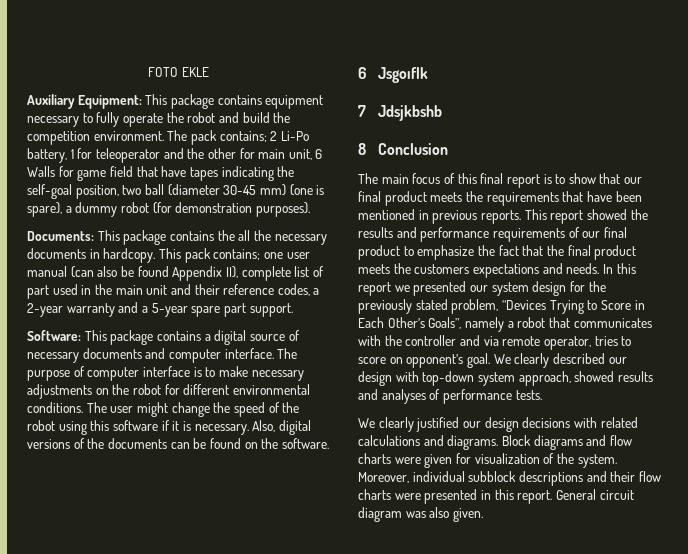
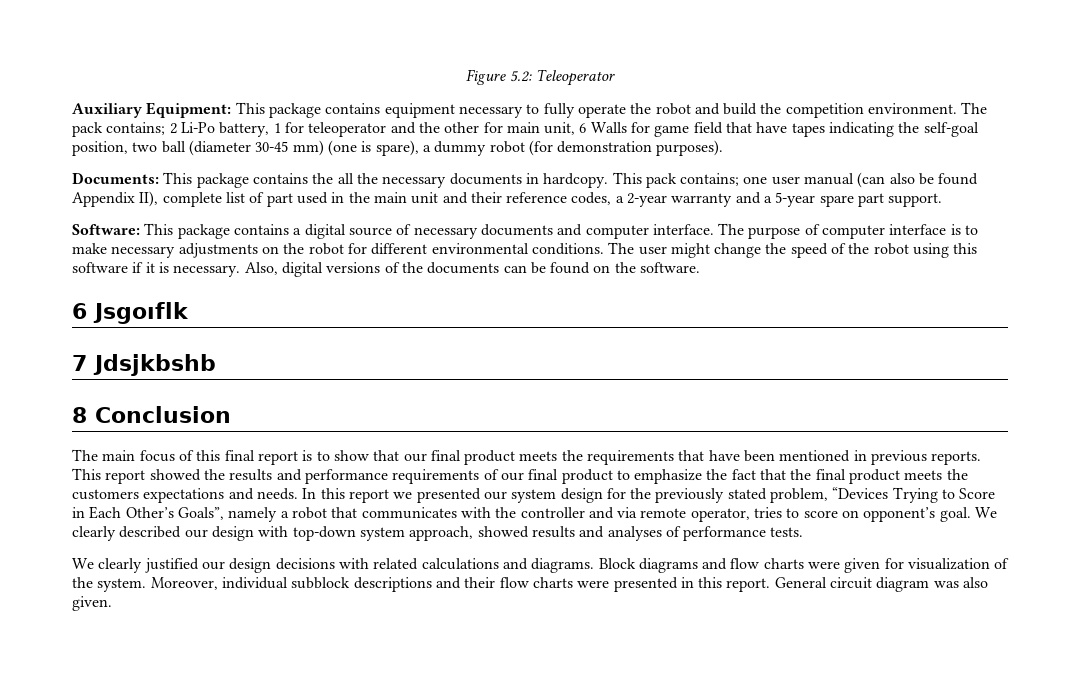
- FOTO EKLE
+ Figure 5.2: Teleoperator

